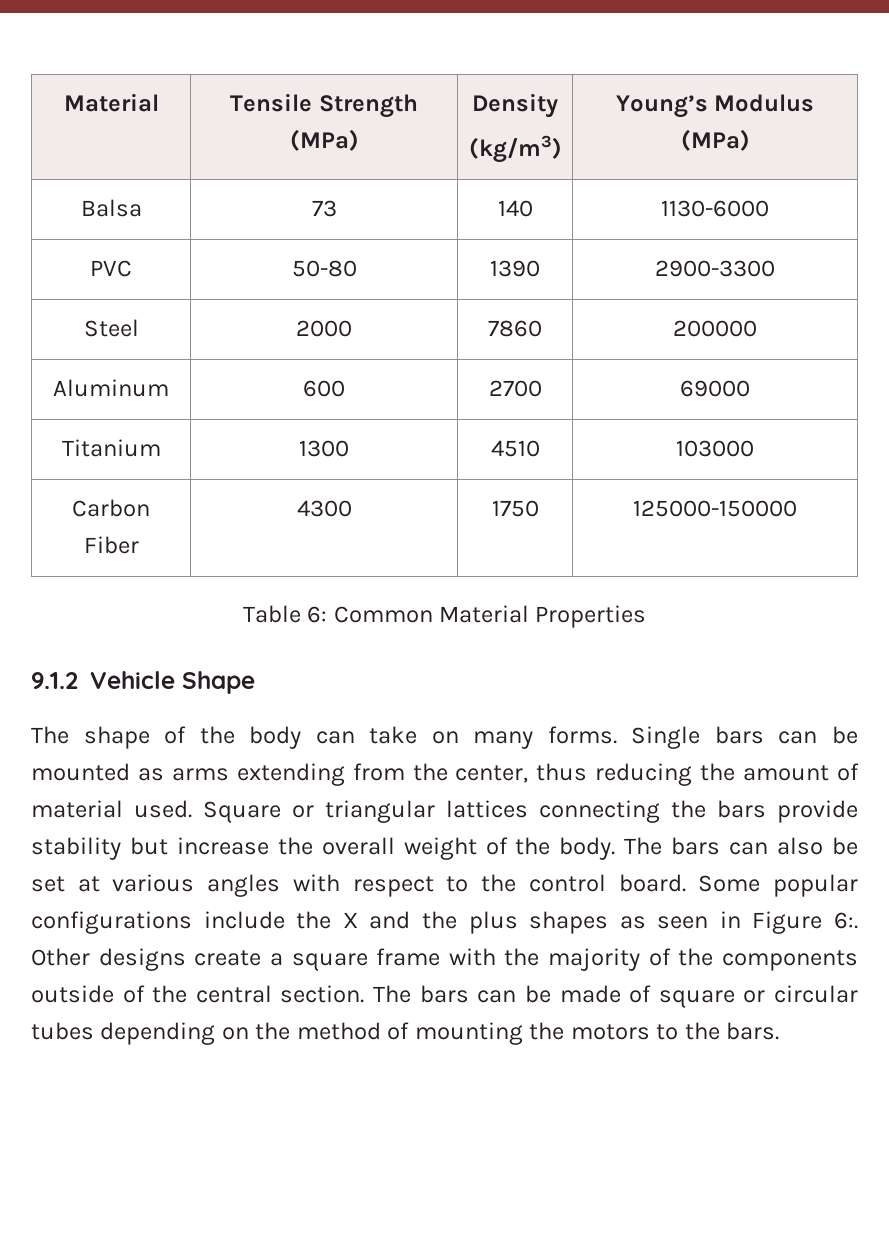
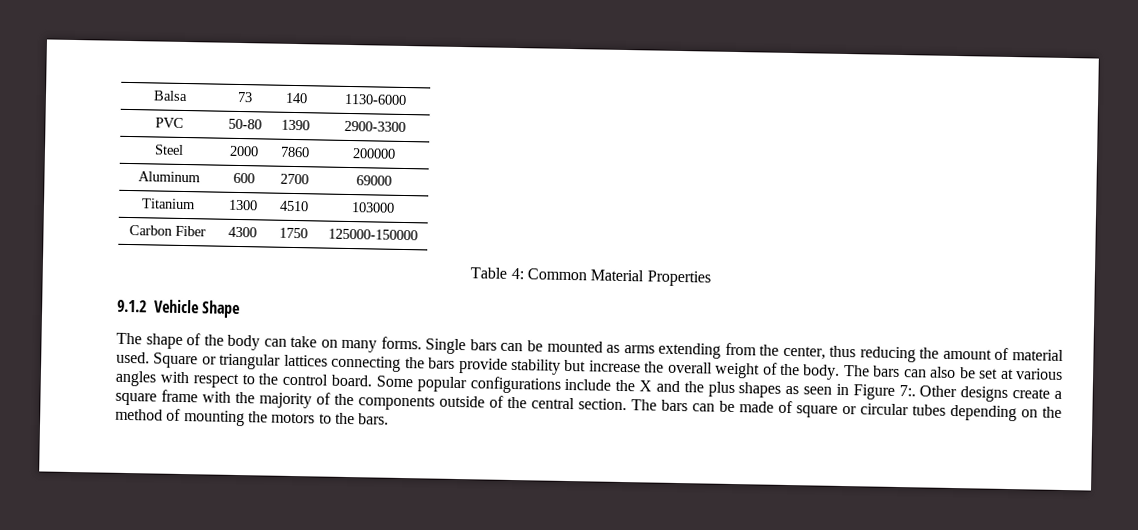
- Material | Tensile Strength (MPa) | Density
- (kg/m3) | Young’s Modulus (MPa)
- Table 6: Common Material Properties
+ Table 4: Common Material Properties
- Some popular configurations include the X and the plus shapes as seen in Figure 6:.
+ Some popular configurations include the X and the plus shapes as seen in Figure 7:.

